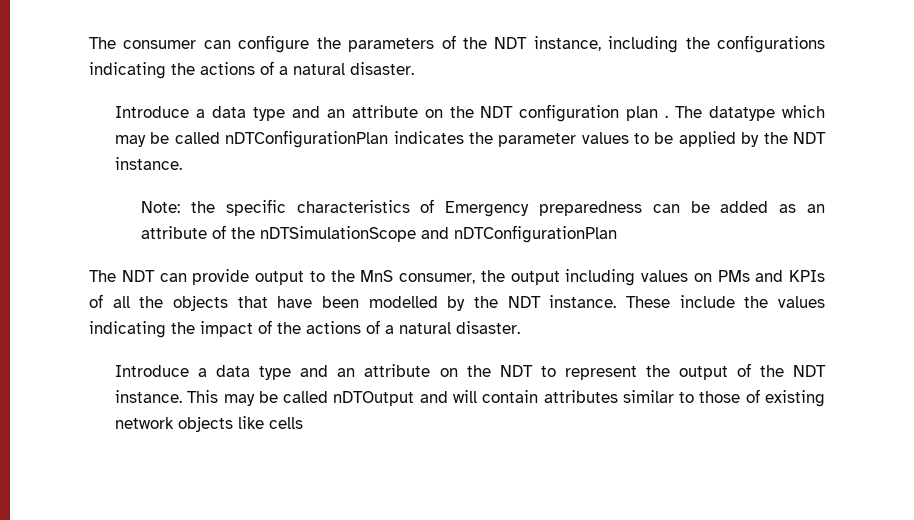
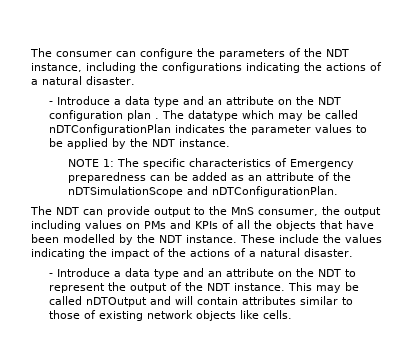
- Introduce a data type and an attribute on the NDT configuration plan .
+ - Introduce a data type and an attribute on the NDT configuration plan .
- Note: the specific characteristics of Emergency preparedness can be added as an attribute of the nDTSimulationScope and nDTConfigurationPlan
+ NOTE 1: The specific characteristics of Emergency preparedness can be added as an attribute of the nDTSimulationScope and nDTConfigurationPlan.
- Introduce a data type and an attribute on the NDT to represent the output of the NDT instance.
+ - Introduce a data type and an attribute on the NDT to represent the output of the NDT instance.
- This may be called nDTOutput and will contain attributes similar to those of existing network objects like cells
+ This may be called nDTOutput and will contain attributes similar to those of existing network objects like cells.

